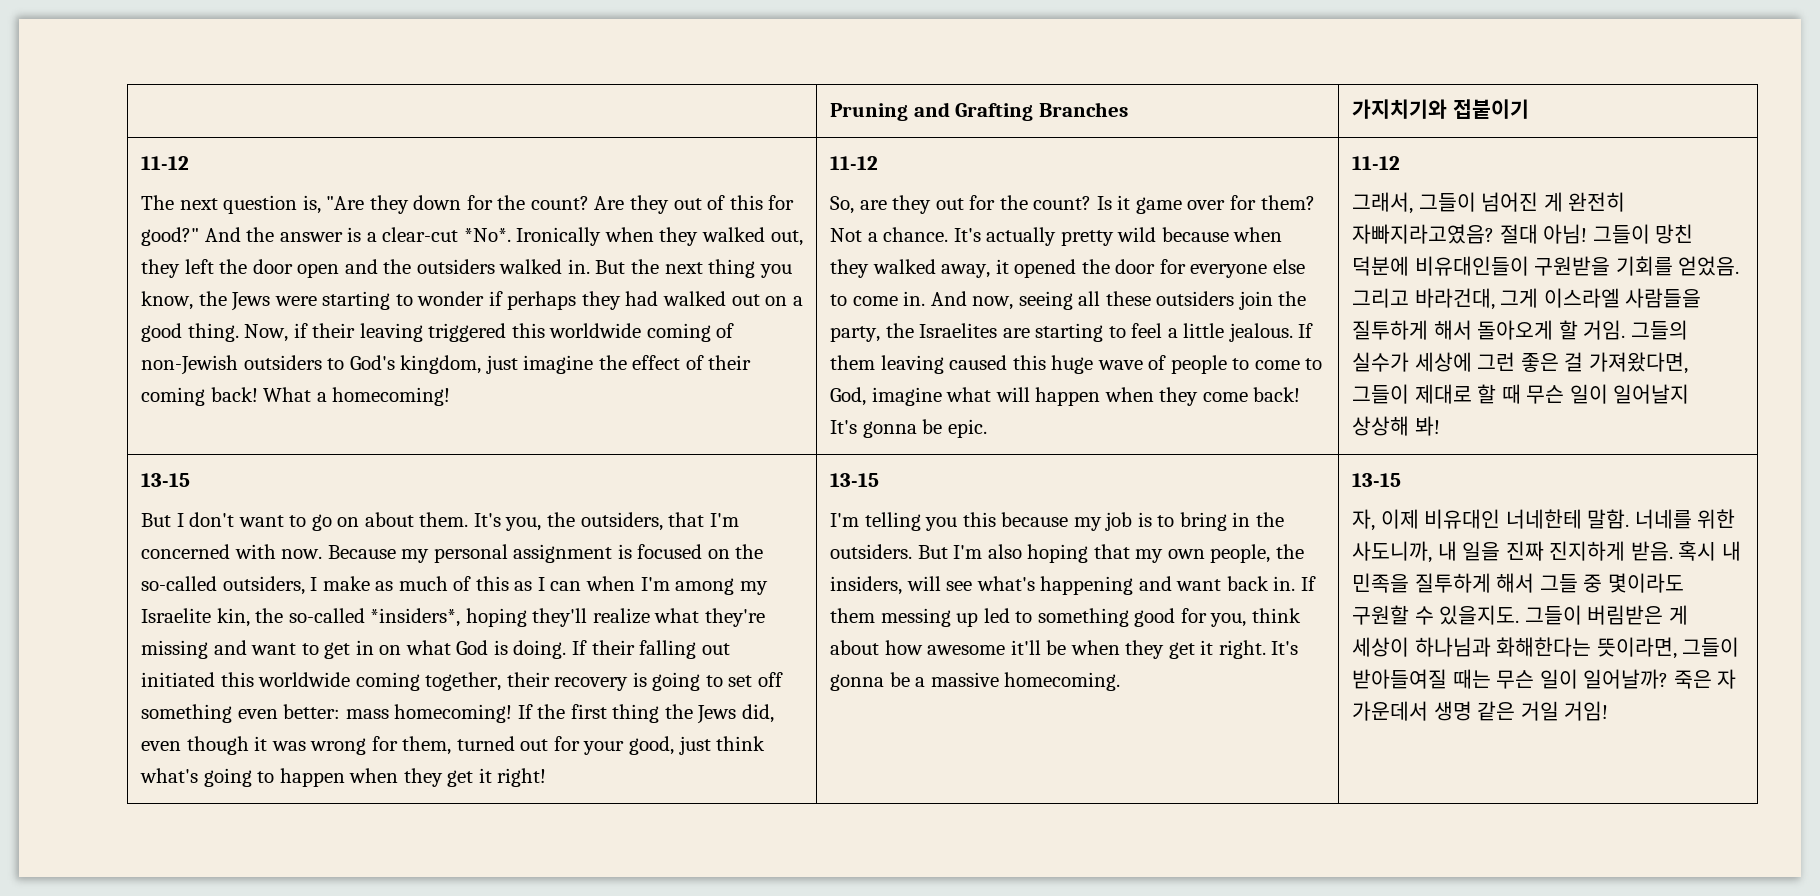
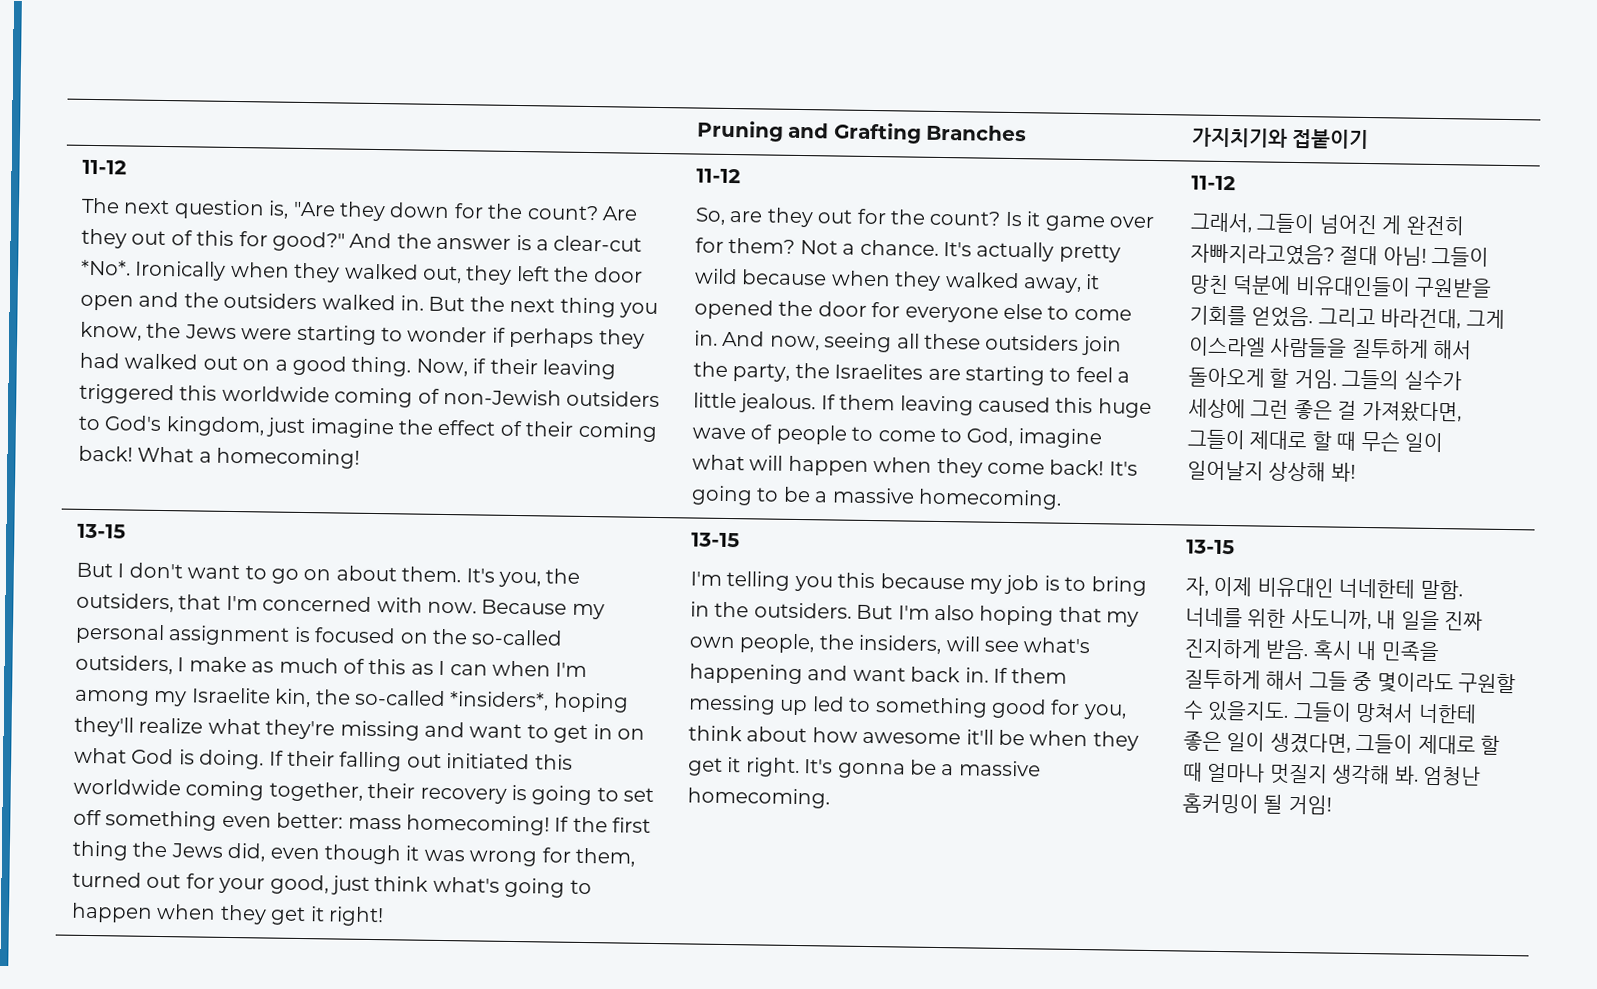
- It's gonna be epic.
+ It's going to be a massive homecoming.
- 그들이 버림받은 게 세상이 하나님과 화해한다는 뜻이라면, 그들이 받아들여질 때는 무슨 일이 일어날까? 죽은 자 가운데서 생명 같은 거일 거임!
+ 그들이 망쳐서 너한테 좋은 일이 생겼다면, 그들이 제대로 할 때 얼마나 멋질지 생각해 봐. 엄청난 홈커밍이 될 거임!

